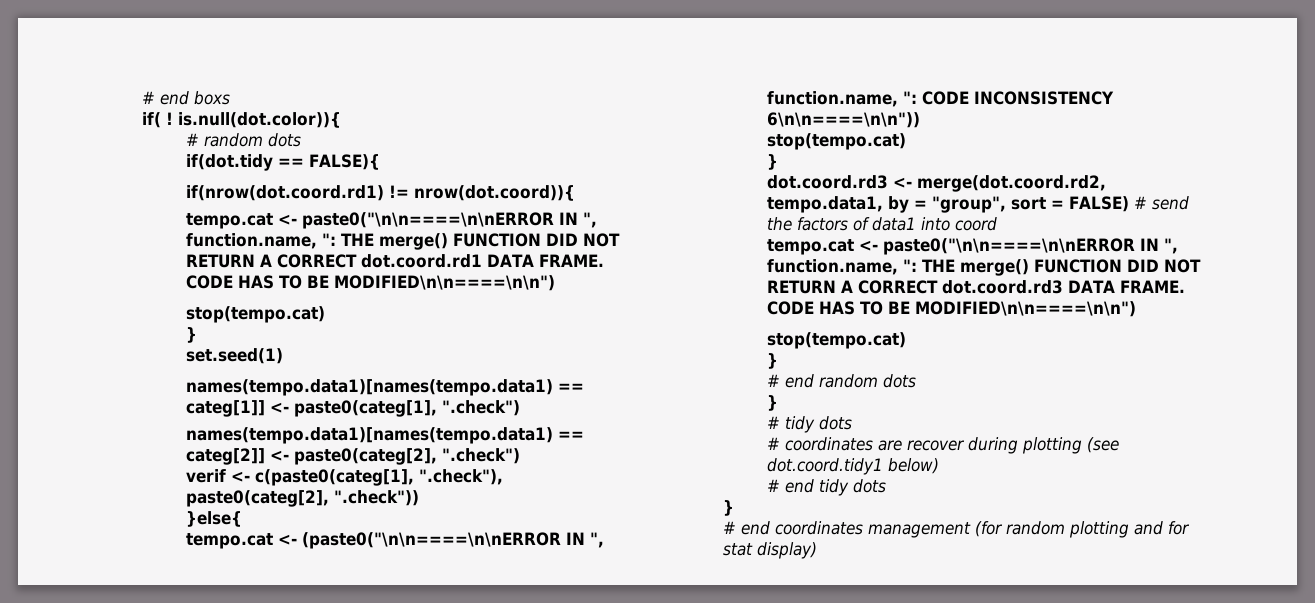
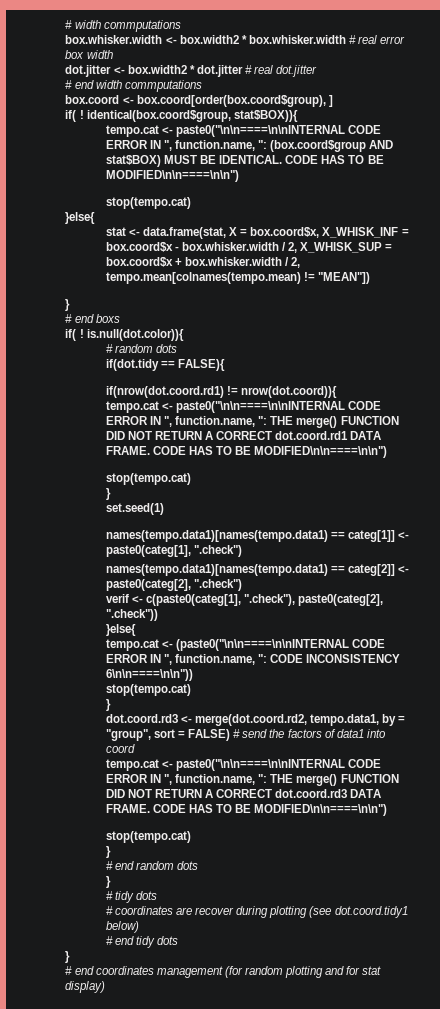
+ # width commputations
+ box.whisker.width <- box.width2 * box.whisker.width # real error box width
+ dot.jitter <- box.width2 * dot.jitter # real dot.jitter
+ # end width commputations
+ box.coord <- box.coord[order(box.coord$group), ]
+ if( ! identical(box.coord$group, stat$BOX)){
+ tempo.cat <- paste0("\n\n====\n\nINTERNAL CODE ERROR IN ", function.name, ": (box.coord$group AND stat$BOX) MUST BE IDENTICAL. CODE HAS TO BE MODIFIED\n\n====\n\n")
+ stop(tempo.cat)
+ }else{
+ stat <- data.frame(stat, X = box.coord$x, X_WHISK_INF = box.coord$x - box.whisker.width / 2, X_WHISK_SUP = box.coord$x + box.whisker.width / 2, tempo.mean[colnames(tempo.mean) != "MEAN"])
+ }
- tempo.cat <- paste0("\n\n====\n\nERROR IN ", function.name, ": THE merge() FUNCTION DID NOT RETURN A CORRECT dot.coord.rd1 DATA FRAME.
+ tempo.cat <- paste0("\n\n====\n\nINTERNAL CODE ERROR IN ", function.name, ": THE merge() FUNCTION DID NOT RETURN A CORRECT dot.coord.rd1 DATA FRAME.
- tempo.cat <- (paste0("\n\n====\n\nERROR IN ", function.name, ": CODE INCONSISTENCY 6\n\n====\n\n"))
+ tempo.cat <- (paste0("\n\n====\n\nINTERNAL CODE ERROR IN ", function.name, ": CODE INCONSISTENCY 6\n\n====\n\n"))
- tempo.cat <- paste0("\n\n====\n\nERROR IN ", function.name, ": THE merge() FUNCTION DID NOT RETURN A CORRECT dot.coord.rd3 DATA FRAME.
+ tempo.cat <- paste0("\n\n====\n\nINTERNAL CODE ERROR IN ", function.name, ": THE merge() FUNCTION DID NOT RETURN A CORRECT dot.coord.rd3 DATA FRAME.

